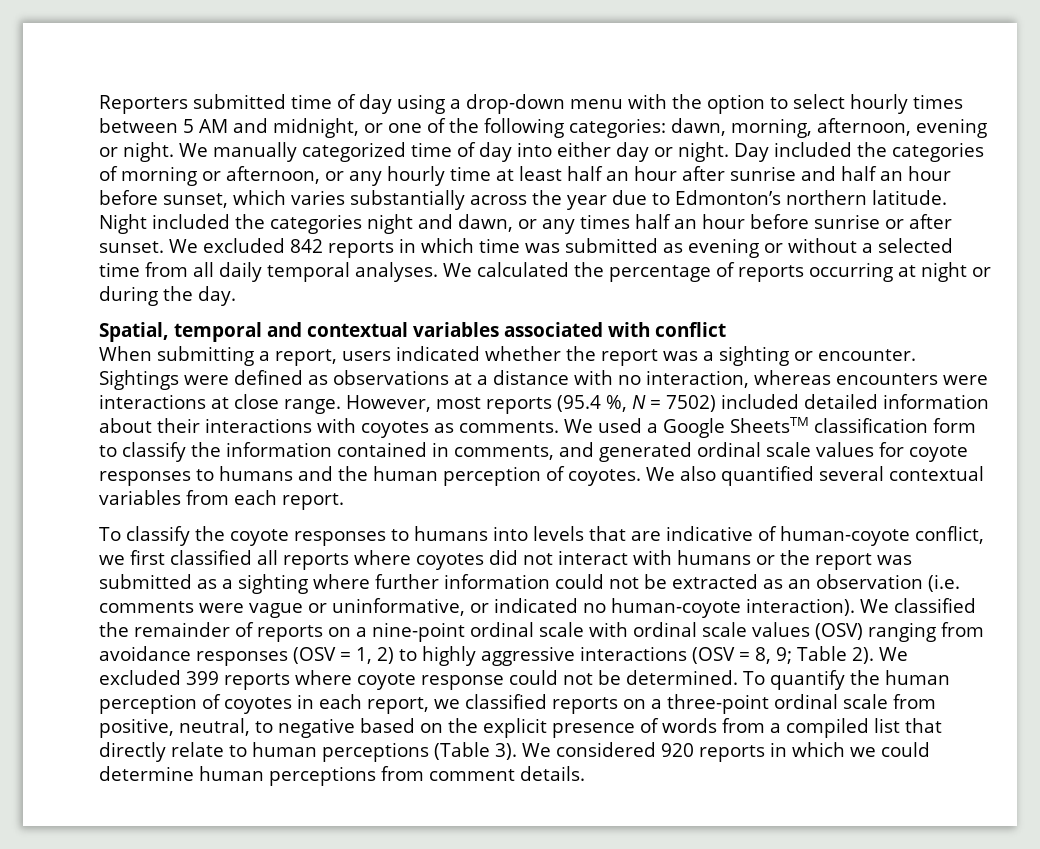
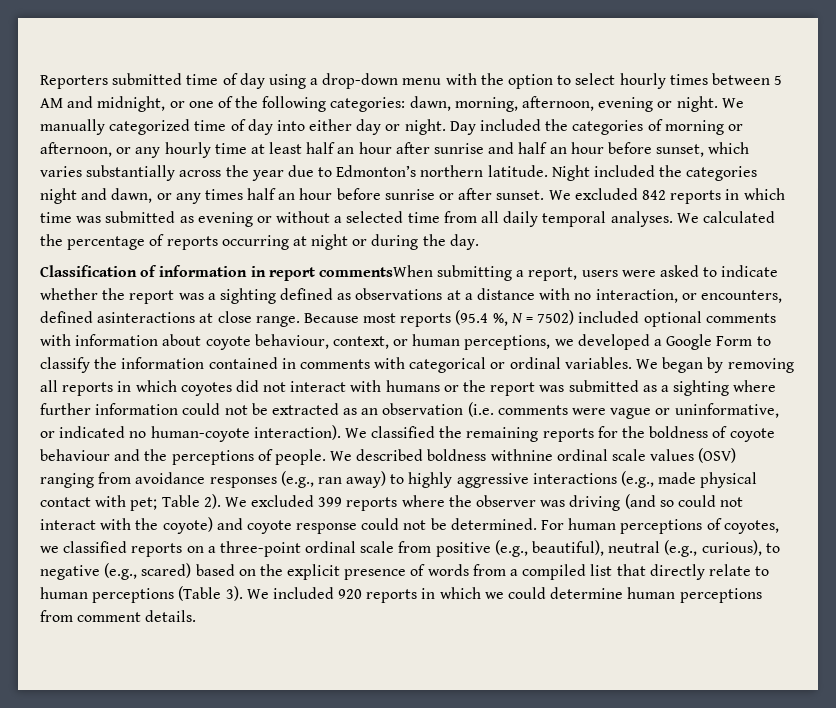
- Spatial, temporal and contextual variables associated with conflict
- When submitting a report, users indicated whether the report was a sighting or encounter. Sightings were defined as observations at a distance with no interaction, whereas encounters were interactions at close range.
+ Classification of information in report commentsWhen submitting a report, users were asked to indicate whether the report was a sighting defined as observations at a distance with no interaction, or encounters, defined asinteractions at close range.
- However, most reports (95.4 %, N = 7502) included detailed information about their interactions with coyotes as comments. We used a Google SheetsTM classification form to classify the information contained in comments, and generated ordinal scale values for coyote responses to humans and the human perception of coyotes. We also quantified several contextual variables from each report.
- To classify the coyote responses to humans into levels that are indicative of human-coyote conflict, we first classified all reports where coyotes did not interact with humans or the report was submitted as a sighting where further information could not be extracted as an observation (i.e. comments were vague or uninformative, or indicated no human-coyote interaction).
+ Because most reports (95.4 %, N = 7502) included optional comments with information about coyote behaviour, context, or human perceptions, we developed a Google Form to classify the information contained in comments with categorical or ordinal variables. We began by removing all reports in which coyotes did not interact with humans or the report was submitted as a sighting where further information could not be extracted as an observation (i.e. comments were vague or uninformative, or indicated no human-coyote interaction).
- We classified the remainder of reports on a nine-point ordinal scale with ordinal scale values (OSV) ranging from avoidance responses (OSV = 1, 2) to highly aggressive interactions (OSV = 8, 9; Table 2).
+ We classified the remaining reports for the boldness of coyote behaviour and the perceptions of people. We described boldness withnine ordinal scale values (OSV) ranging from avoidance responses (e.g., ran away) to highly aggressive interactions (e.g., made physical contact with pet; Table 2).
- We excluded 399 reports where coyote response could not be determined.
+ We excluded 399 reports where the observer was driving (and so could not interact with the coyote) and coyote response could not be determined.
- To quantify the human perception of coyotes in each report, we classified reports on a three-point ordinal scale from positive, neutral, to negative based on the explicit presence of words from a compiled list that directly relate to human perceptions (Table 3).
+ For human perceptions of coyotes, we classified reports on a three-point ordinal scale from positive (e.g., beautiful), neutral (e.g., curious), to negative (e.g., scared) based on the explicit presence of words from a compiled list that directly relate to human perceptions (Table 3).
- We considered 920 reports in which we could determine human perceptions from comment details.
+ We included 920 reports in which we could determine human perceptions from comment details.

